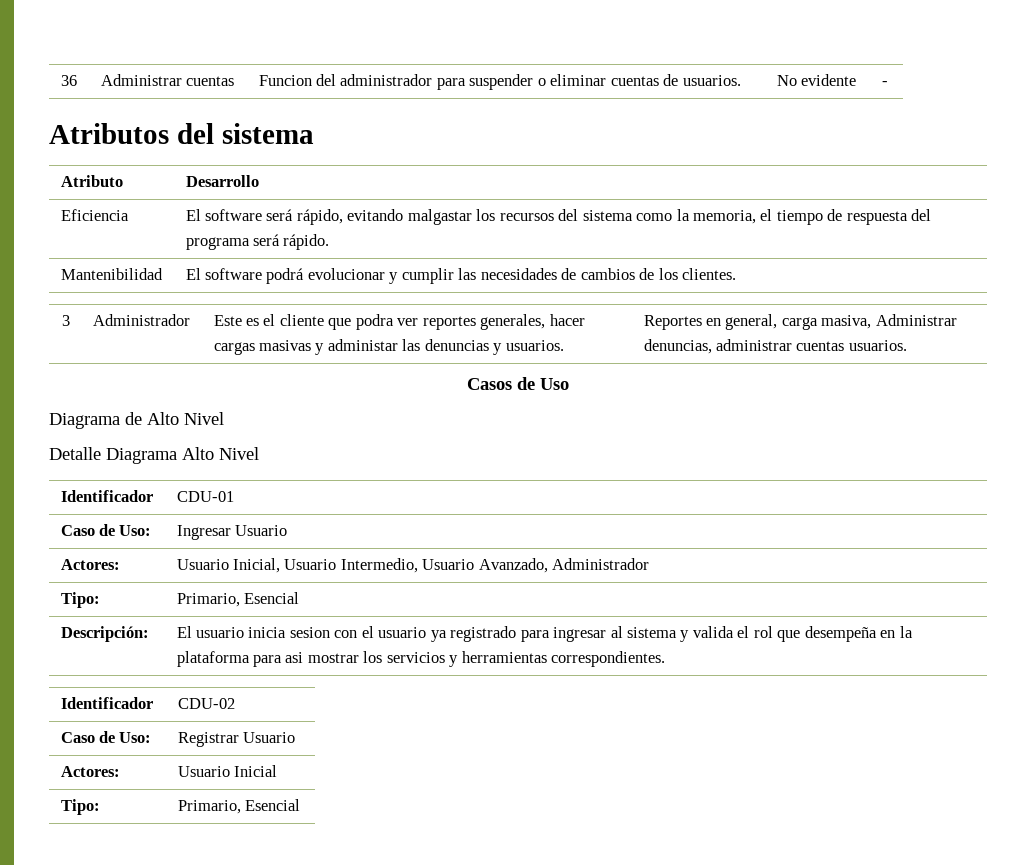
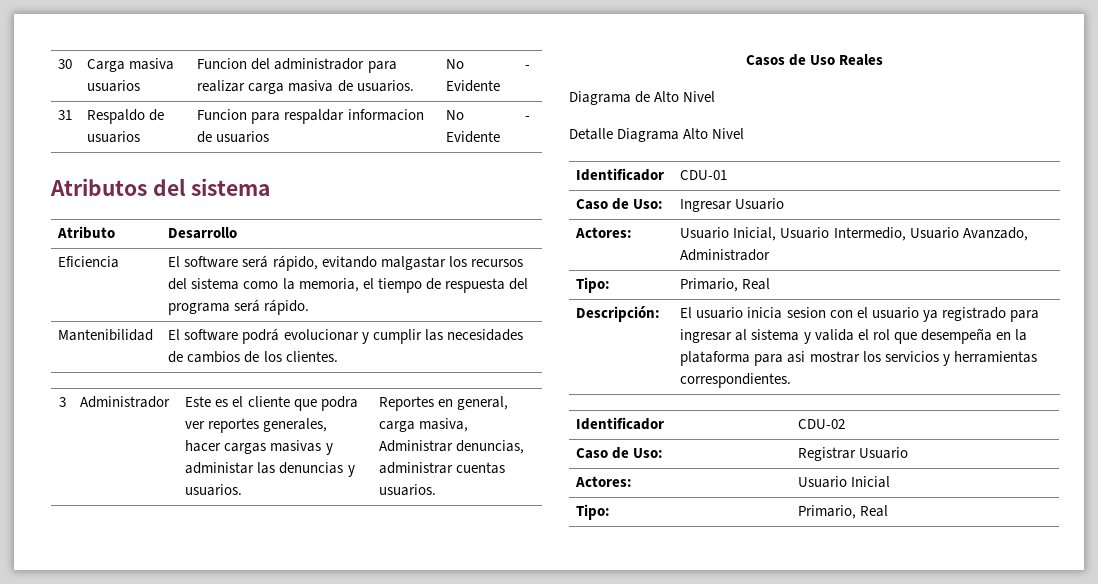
- 36 | Administrar cuentas | Funcion del administrador para suspender o eliminar cuentas de usuarios. | No evidente | -
+ 30 | Carga masiva usuarios | Funcion del administrador para realizar carga masiva de usuarios. | No Evidente | -
+ 31 | Respaldo de usuarios | Funcion para respaldar informacion de usuarios | No Evidente | -
- Casos de Uso
+ Casos de Uso Reales
  Actores: | Usuario Inicial, Usuario Intermedio, Usuario Avanzado, Administrador
- Tipo: | Primario, Esencial
+ Tipo: | Primario, Real
  Actores: | Usuario Inicial
- Tipo: | Primario, Esencial
+ Tipo: | Primario, Real

